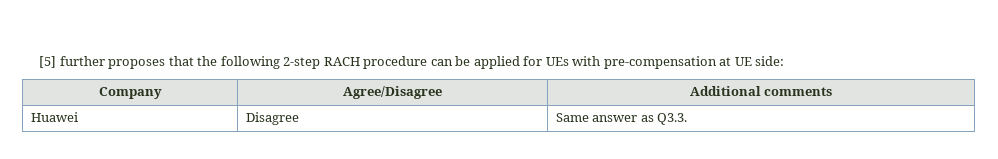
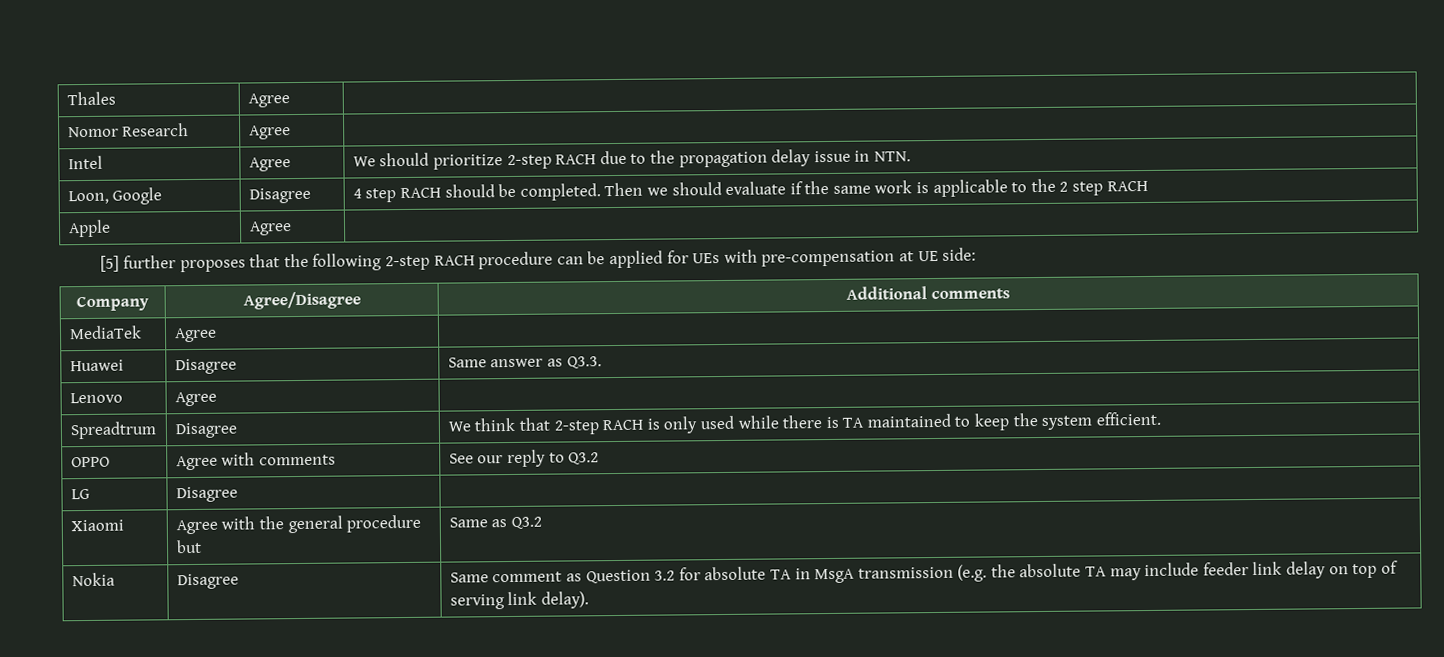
+ Thales | Agree |
+ Nomor Research | Agree |
+ Intel | Agree | We should prioritize 2-step RACH due to the propagation delay issue in NTN.
+ Loon, Google | Disagree | 4 step RACH should be completed. Then we should evaluate if the same work is applicable to the 2 step RACH
+ Apple | Agree |
+ MediaTek | Agree |
+ Lenovo | Agree |
+ Spreadtrum | Disagree | We think that 2-step RACH is only used while there is TA maintained to keep the system efficient.
+ OPPO | Agree with comments | See our reply to Q3.2
+ LG | Disagree |
+ Xiaomi | Agree with the general procedure but | Same as Q3.2
+ Nokia | Disagree | Same comment as Question 3.2 for absolute TA in MsgA transmission (e.g. the absolute TA may include feeder link delay on top of serving link delay).

